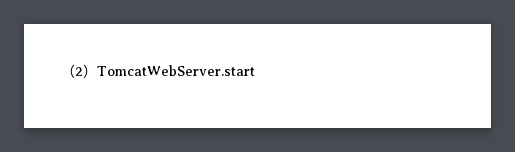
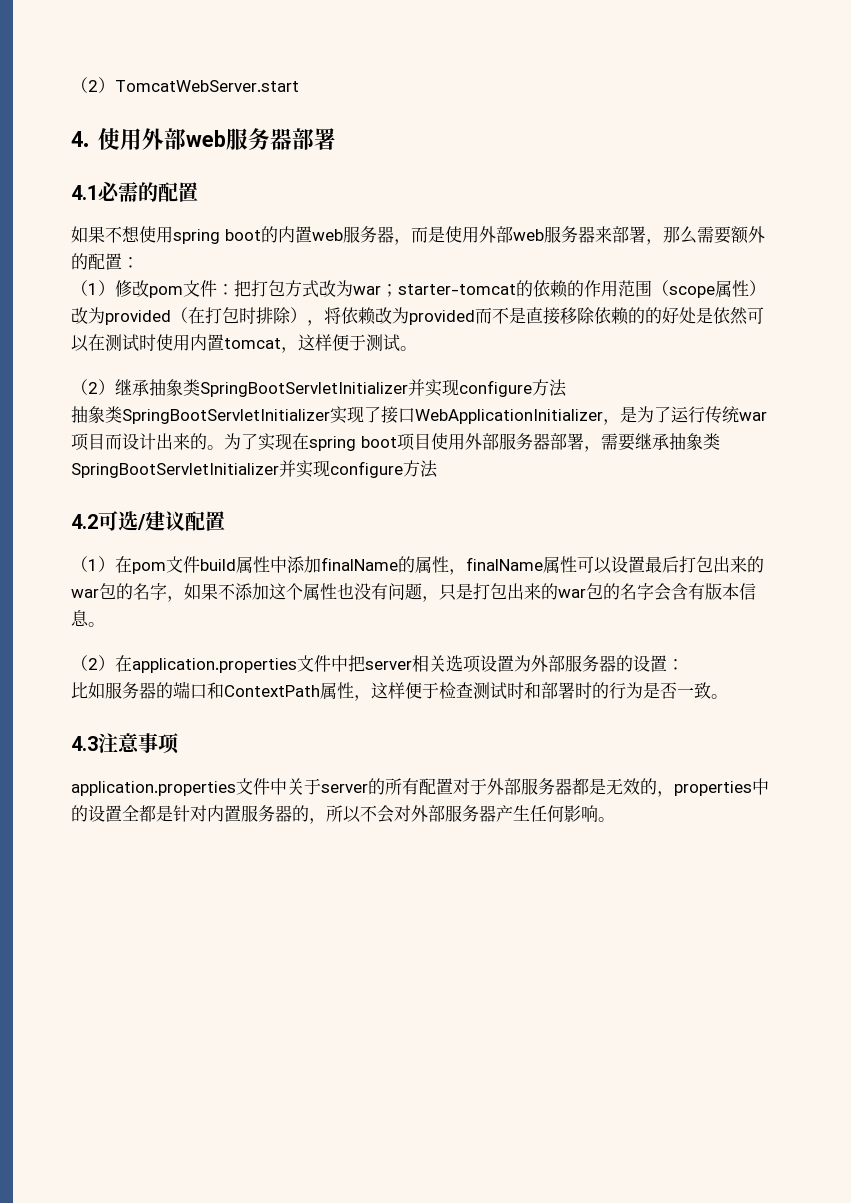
+ 4.使用外部web服务器部署
+ 4.1必需的配置
+ 如果不想使用spring boot的内置web服务器，而是使用外部web服务器来部署，那么需要额外的配置：
+ （1）修改pom文件：把打包方式改为war；starter-tomcat的依赖的作用范围（scope属性）改为provided（在打包时排除），将依赖改为provided而不是直接移除依赖的的好处是依然可以在测试时使用内置tomcat，这样便于测试。
+ （2）继承抽象类SpringBootServletInitializer并实现configure方法
+ 抽象类SpringBootServletInitializer实现了接口WebApplicationInitializer，是为了运行传统war项目而设计出来的。为了实现在spring boot项目使用外部服务器部署，需要继承抽象类SpringBootServletInitializer并实现configure方法
+ 4.2可选/建议配置
+ （1）在pom文件build属性中添加finalName的属性，finalName属性可以设置最后打包出来的war包的名字，如果不添加这个属性也没有问题，只是打包出来的war包的名字会含有版本信息。
+ （2）在application.properties文件中把server相关选项设置为外部服务器的设置：
+ 比如服务器的端口和ContextPath属性，这样便于检查测试时和部署时的行为是否一致。
+ 4.3注意事项
+ application.properties文件中关于server的所有配置对于外部服务器都是无效的，properties中的设置全都是针对内置服务器的，所以不会对外部服务器产生任何影响。

